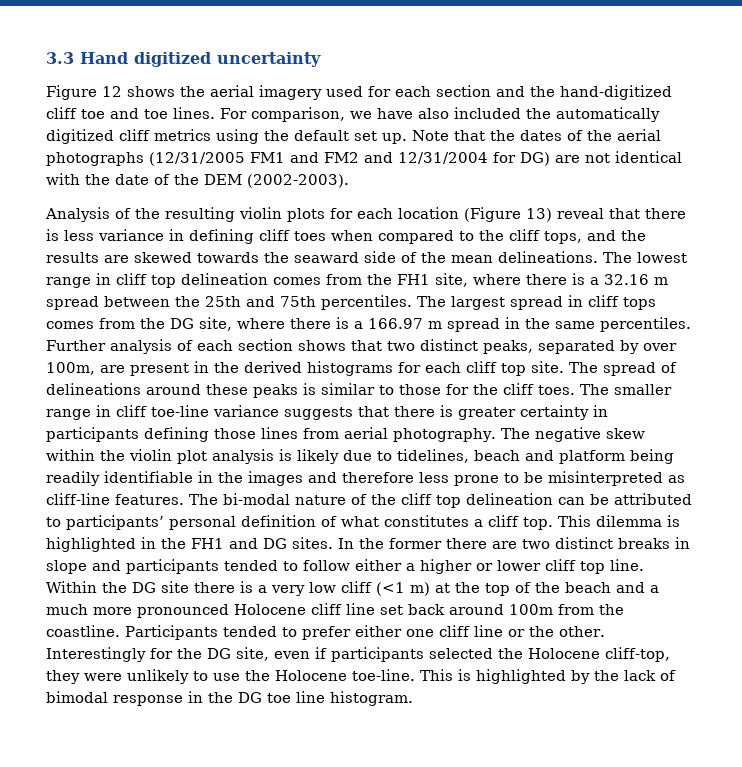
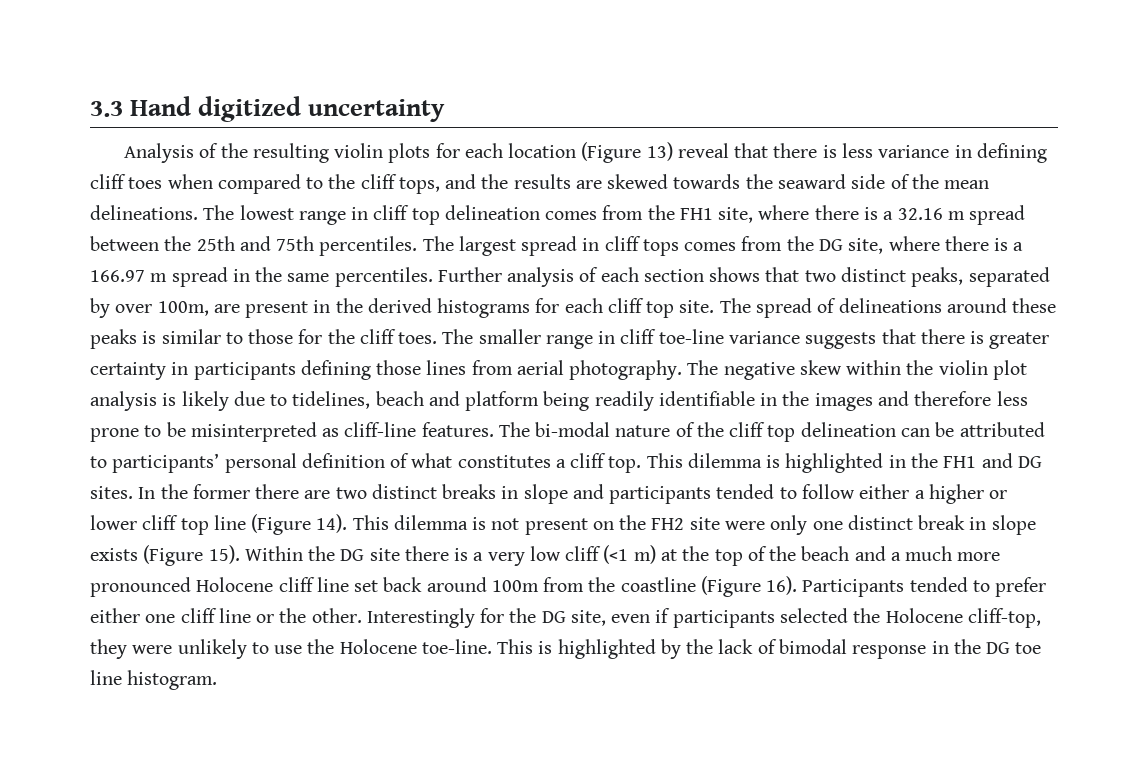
- Figure 12 shows the aerial imagery used for each section and the hand-digitized cliff toe and toe lines. For comparison, we have also included the automatically digitized cliff metrics using the default set up. Note that the dates of the aerial photographs (12/31/2005 FM1 and FM2 and 12/31/2004 for DG) are not identical with the date of the DEM (2002-2003).
- In the former there are two distinct breaks in slope and participants tended to follow either a higher or lower cliff top line.
+ In the former there are two distinct breaks in slope and participants tended to follow either a higher or lower cliff top line (Figure 14). This dilemma is not present on the FH2 site were only one distinct break in slope exists (Figure 15).
- Within the DG site there is a very low cliff (<1 m) at the top of the beach and a much more pronounced Holocene cliff line set back around 100m from the coastline.
+ Within the DG site there is a very low cliff (<1 m) at the top of the beach and a much more pronounced Holocene cliff line set back around 100m from the coastline (Figure 16).

